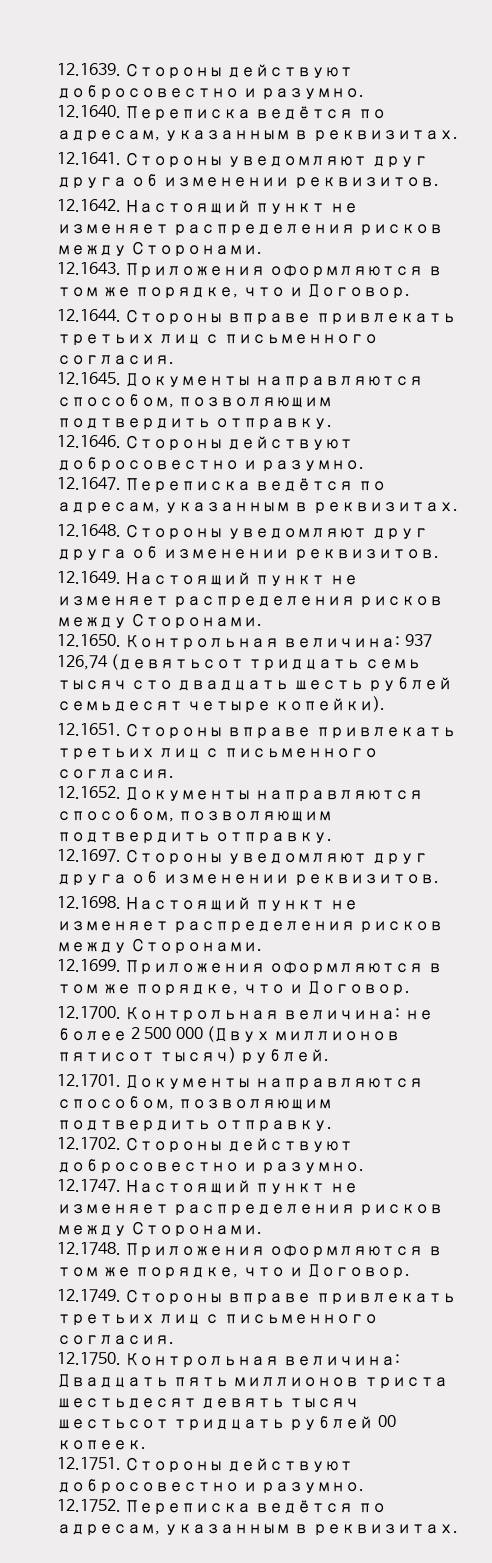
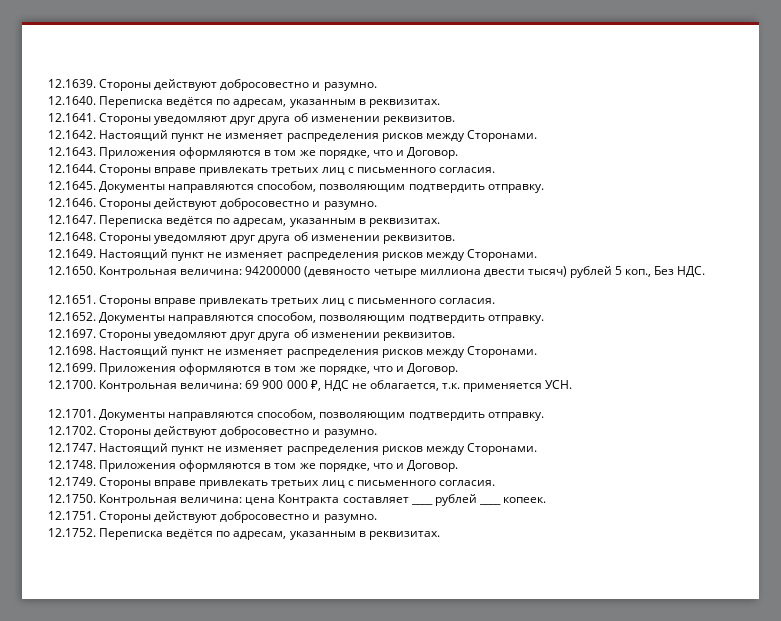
- 12.1650. Контрольная величина: 937 126,74 (девятьсот тридцать семь тысяч сто двадцать шесть рублей семьдесят четыре копейки).
+ 12.1650. Контрольная величина: 94200000 (девяносто четыре миллиона двести тысяч) рублей 5 коп., Без НДС.
- 12.1700. Контрольная величина: не более 2 500 000 (Двух миллионов пятисот тысяч) рублей.
+ 12.1700. Контрольная величина: 69 900 000 ₽, НДС не облагается, т.к. применяется УСН.
- 12.1750. Контрольная величина: Двадцать пять миллионов триста шестьдесят девять тысяч шестьсот тридцать рублей 00 копеек.
+ 12.1750. Контрольная величина: цена Контракта составляет ____ рублей ____ копеек.

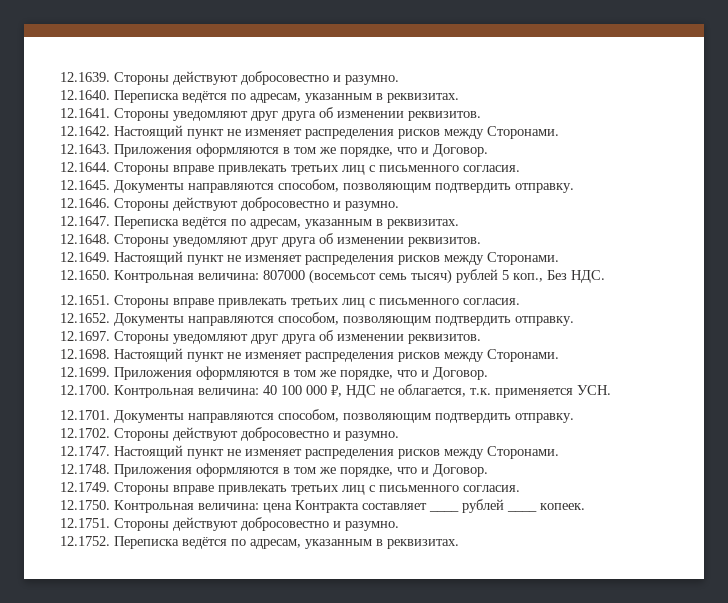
- 12.1650. Контрольная величина: 94200000 (девяносто четыре миллиона двести тысяч) рублей 5 коп., Без НДС.
+ 12.1650. Контрольная величина: 807000 (восемьсот семь тысяч) рублей 5 коп., Без НДС.
- 12.1700. Контрольная величина: 69 900 000 ₽, НДС не облагается, т.к. применяется УСН.
+ 12.1700. Контрольная величина: 40 100 000 ₽, НДС не облагается, т.к. применяется УСН.

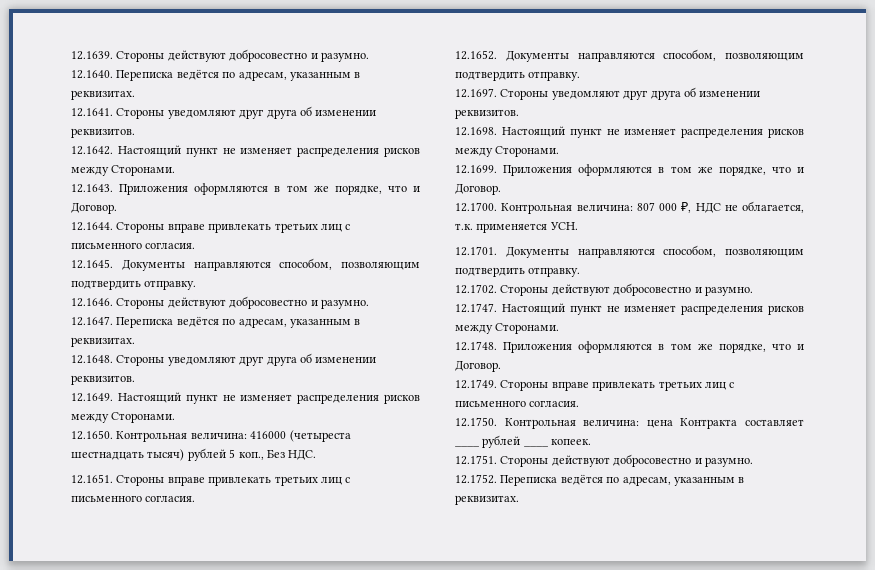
- 12.1650. Контрольная величина: 807000 (восемьсот семь тысяч) рублей 5 коп., Без НДС.
+ 12.1650. Контрольная величина: 416000 (четыреста шестнадцать тысяч) рублей 5 коп., Без НДС.
- 12.1700. Контрольная величина: 40 100 000 ₽, НДС не облагается, т.к. применяется УСН.
+ 12.1700. Контрольная величина: 807 000 ₽, НДС не облагается, т.к. применяется УСН.

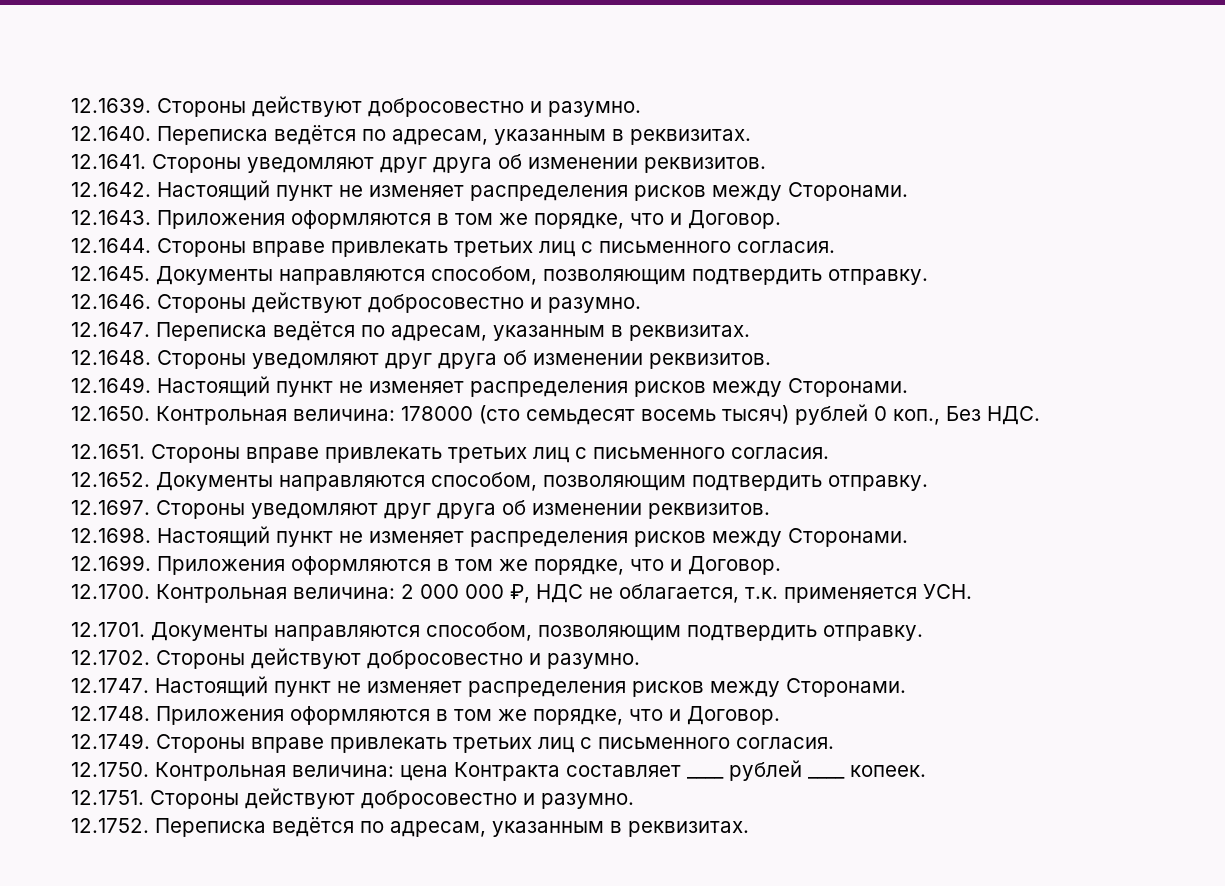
- 12.1650. Контрольная величина: 416000 (четыреста шестнадцать тысяч) рублей 5 коп., Без НДС.
+ 12.1650. Контрольная величина: 178000 (сто семьдесят восемь тысяч) рублей 0 коп., Без НДС.
- 12.1700. Контрольная величина: 807 000 ₽, НДС не облагается, т.к. применяется УСН.
+ 12.1700. Контрольная величина: 2 000 000 ₽, НДС не облагается, т.к. применяется УСН.

